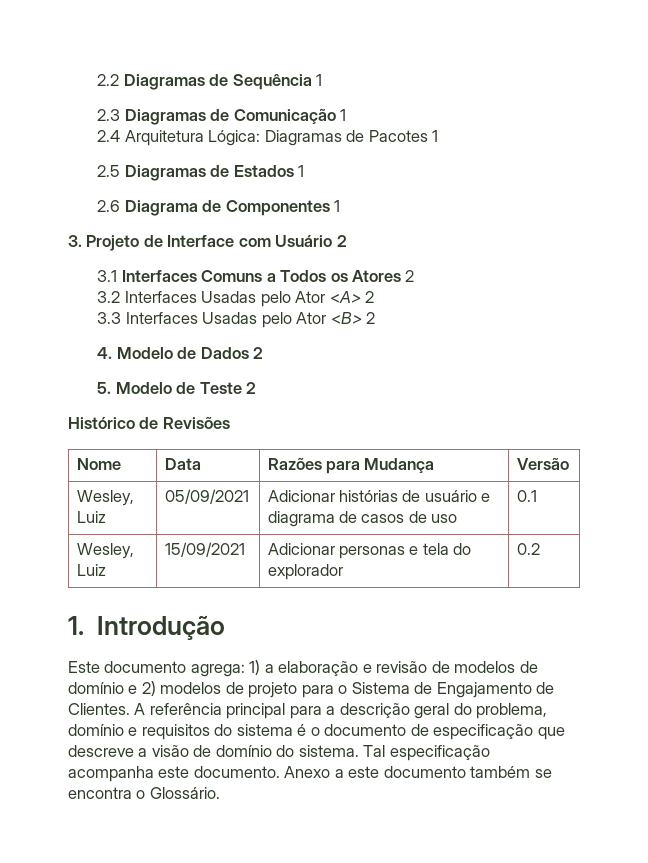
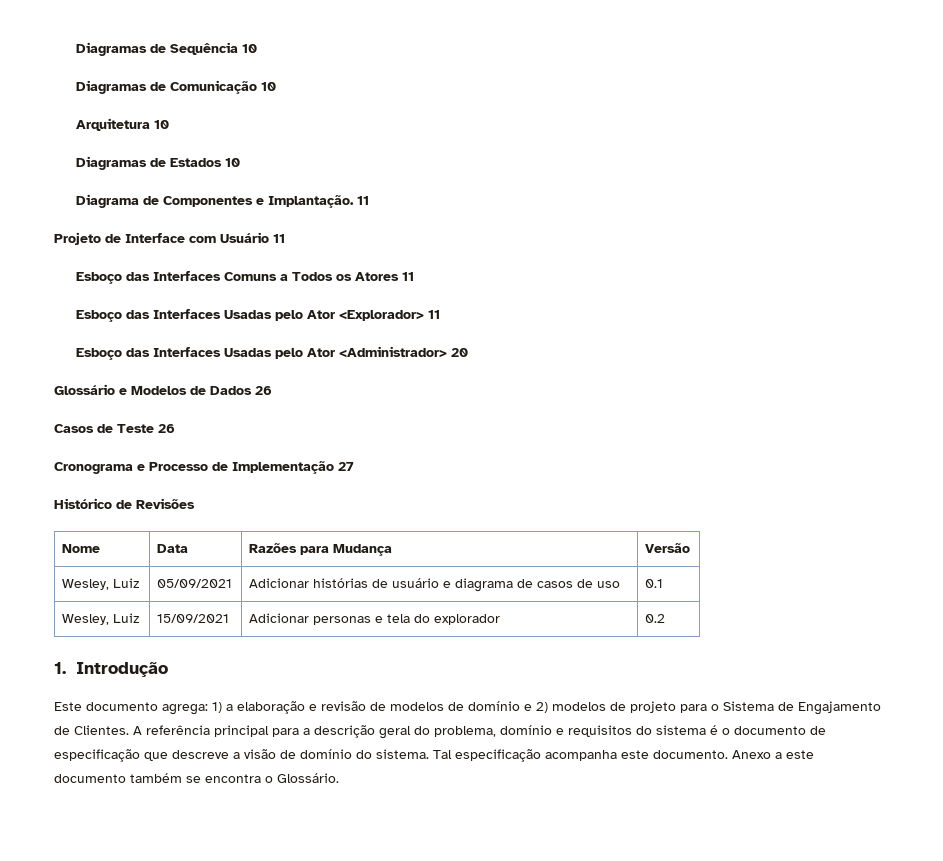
- 2.2 Diagramas de Sequência 1
- 2.3 Diagramas de Comunicação 1
- 2.4 Arquitetura Lógica: Diagramas de Pacotes 1
- 2.5 Diagramas de Estados 1
- 2.6 Diagrama de Componentes 1
- 3. Projeto de Interface com Usuário 2
- 3.1 Interfaces Comuns a Todos os Atores 2
- 3.2 Interfaces Usadas pelo Ator <A> 2
- 3.3 Interfaces Usadas pelo Ator <B> 2
- 4. Modelo de Dados 2
- 5. Modelo de Teste 2
+ Diagramas de Sequência 10
+ Diagramas de Comunicação 10
+ Arquitetura 10
+ Diagramas de Estados 10
+ Diagrama de Componentes e Implantação. 11
+ Projeto de Interface com Usuário 11
+ Esboço das Interfaces Comuns a Todos os Atores 11
+ Esboço das Interfaces Usadas pelo Ator <Explorador> 11
+ Esboço das Interfaces Usadas pelo Ator <Administrador> 20
+ Glossário e Modelos de Dados 26
+ Casos de Teste 26
+ Cronograma e Processo de Implementação 27

